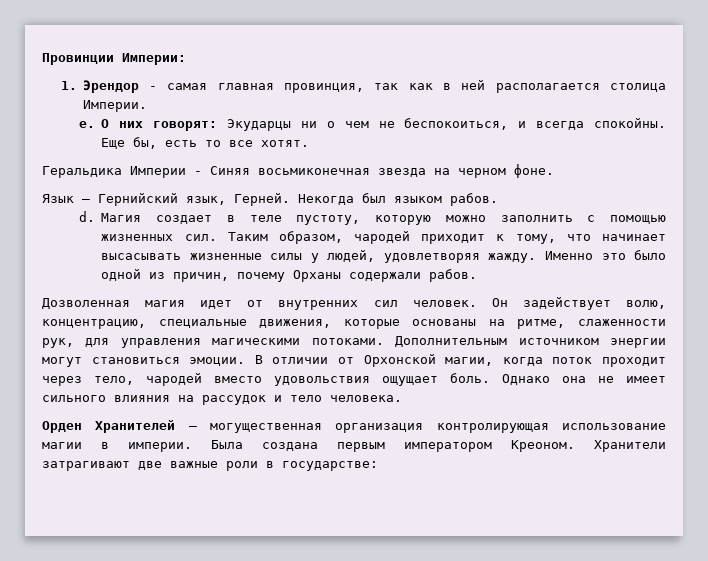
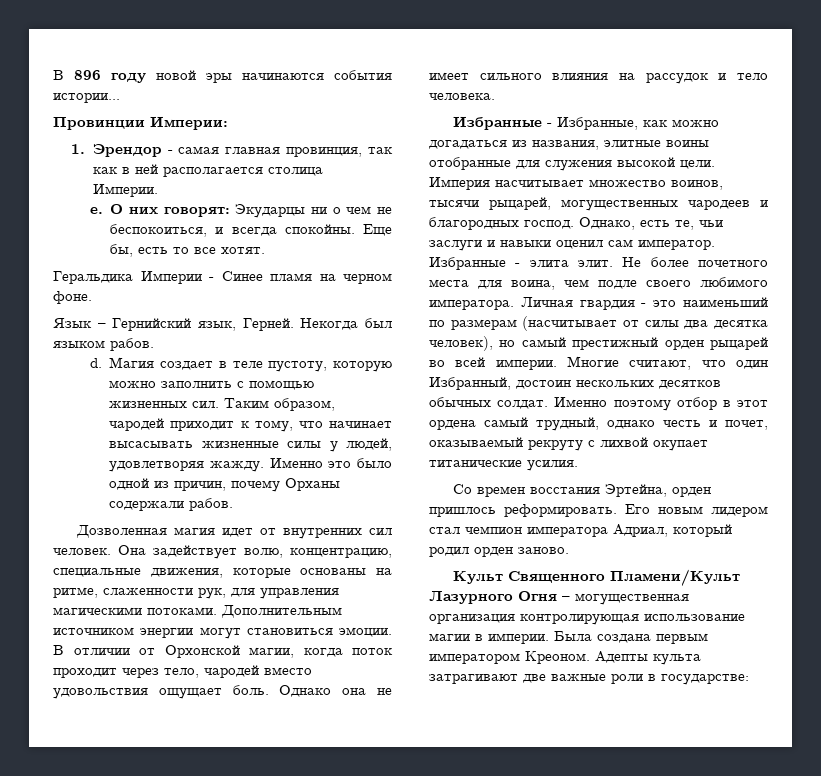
+ В 896 году новой эры начинаются события истории...
- Геральдика Империи - Синяя восьмиконечная звезда на черном фоне.
+ Геральдика Империи - Синее пламя на черном фоне.
- Он задействует волю, концентрацию, специальные движения, которые основаны на ритме, слаженности рук, для управления магическими потоками.
+ Она задействует волю, концентрацию, специальные движения, которые основаны на ритме, слаженности рук, для управления магическими потоками.
- Орден Хранителей – могущественная организация контролирующая использование магии в империи.
+ Избранные - Избранные, как можно догадаться из названия, элитные воины отобранные для служения высокой цели. Империя насчитывает множество воинов, тысячи рыцарей, могущественных чародеев и благородных господ. Однако, есть те, чьи заслуги и навыки оценил сам император. Избранные - элита элит. Не более почетного места для воина, чем подле своего любимого императора. Личная гвардия - это наименьший по размерам (насчитывает от силы два десятка человек), но самый престижный орден рыцарей во всей империи. Многие считают, что один Избранный, достоин нескольких десятков обычных солдат. Именно поэтому отбор в этот ордена самый трудный, однако честь и почет, оказываемый рекруту с лихвой окупает титанические усилия.
+ Со времен восстания Эртейна, орден пришлось реформировать. Его новым лидером стал чемпион императора Адриал, который родил орден заново.
+ Культ Священного Пламени/Культ Лазурного Огня – могущественная организация контролирующая использование магии в империи.
- Хранители затрагивают две важные роли в государстве:
+ Адепты культа затрагивают две важные роли в государстве:

